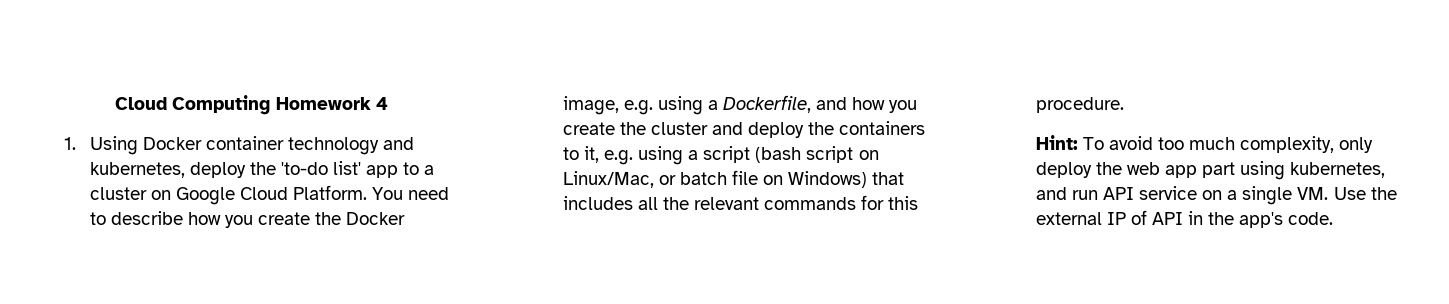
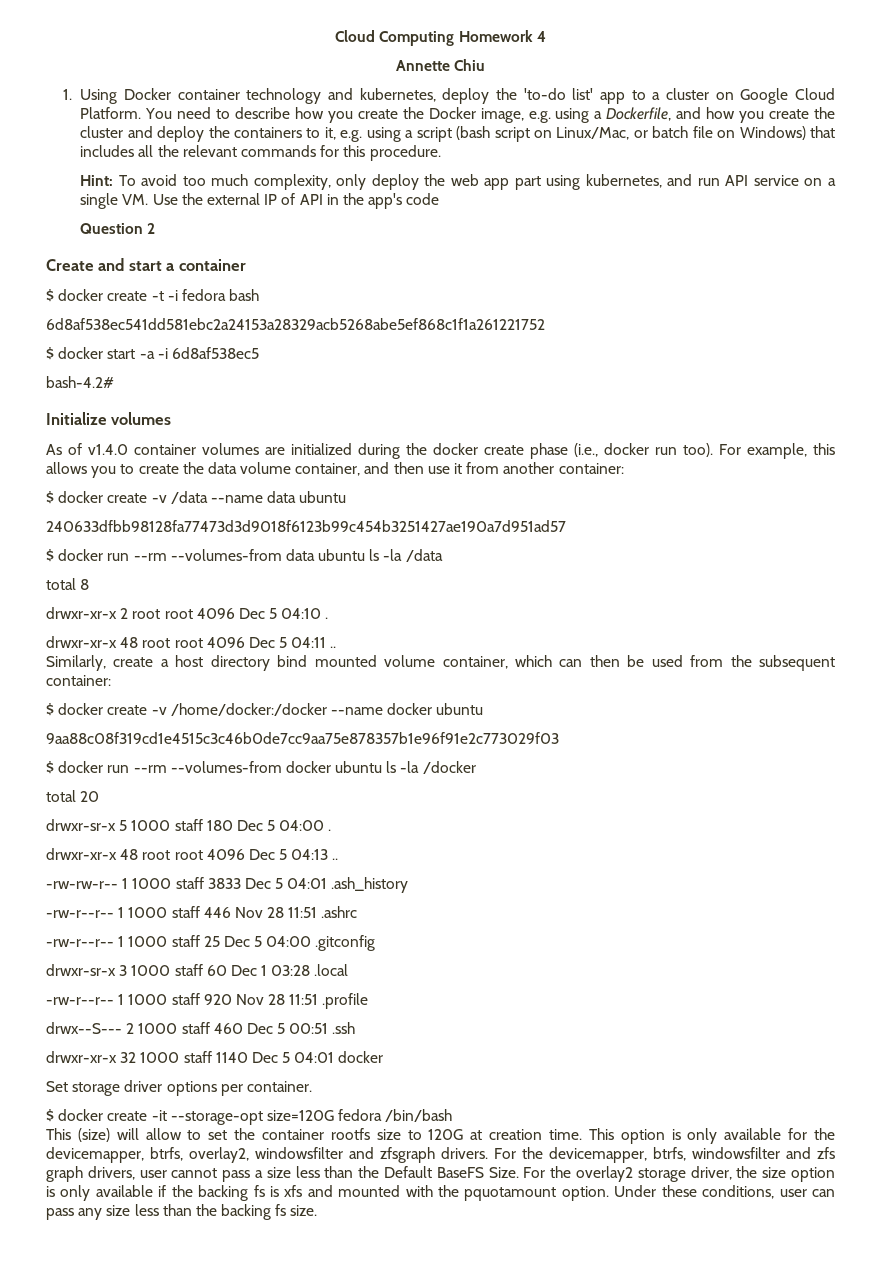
+ Annette Chiu
- Hint: To avoid too much complexity, only deploy the web app part using kubernetes, and run API service on a single VM. Use the external IP of API in the app's code.
+ Hint: To avoid too much complexity, only deploy the web app part using kubernetes, and run API service on a single VM. Use the external IP of API in the app's code
+ Question 2
+ Create and start a container
+ $ docker create -t -i fedora bash
+ 6d8af538ec541dd581ebc2a24153a28329acb5268abe5ef868c1f1a261221752
+ $ docker start -a -i 6d8af538ec5
+ bash-4.2#
+ Initialize volumes
+ As of v1.4.0 container volumes are initialized during the docker create phase (i.e., docker run too). For example, this allows you to create the data volume container, and then use it from another container:
+ $ docker create -v /data --name data ubuntu
+ 240633dfbb98128fa77473d3d9018f6123b99c454b3251427ae190a7d951ad57
+ $ docker run --rm --volumes-from data ubuntu ls -la /data
+ total 8
+ drwxr-xr-x 2 root root 4096 Dec 5 04:10 .
+ drwxr-xr-x 48 root root 4096 Dec 5 04:11 ..
+ Similarly, create a host directory bind mounted volume container, which can then be used from the subsequent container:
+ $ docker create -v /home/docker:/docker --name docker ubuntu
+ 9aa88c08f319cd1e4515c3c46b0de7cc9aa75e878357b1e96f91e2c773029f03
+ $ docker run --rm --volumes-from docker ubuntu ls -la /docker
+ total 20
+ drwxr-sr-x 5 1000 staff 180 Dec 5 04:00 .
+ drwxr-xr-x 48 root root 4096 Dec 5 04:13 ..
+ -rw-rw-r-- 1 1000 staff 3833 Dec 5 04:01 .ash_history
+ -rw-r--r-- 1 1000 staff 446 Nov 28 11:51 .ashrc
+ -rw-r--r-- 1 1000 staff 25 Dec 5 04:00 .gitconfig
+ drwxr-sr-x 3 1000 staff 60 Dec 1 03:28 .local
+ -rw-r--r-- 1 1000 staff 920 Nov 28 11:51 .profile
+ drwx--S--- 2 1000 staff 460 Dec 5 00:51 .ssh
+ drwxr-xr-x 32 1000 staff 1140 Dec 5 04:01 docker
+ Set storage driver options per container.
+ $ docker create -it --storage-opt size=120G fedora /bin/bash
+ This (size) will allow to set the container rootfs size to 120G at creation time. This option is only available for the devicemapper, btrfs, overlay2, windowsfilter and zfsgraph drivers. For the devicemapper, btrfs, windowsfilter and zfs graph drivers, user cannot pass a size less than the Default BaseFS Size. For the overlay2 storage driver, the size option is only available if the backing fs is xfs and mounted with the pquotamount option. Under these conditions, user can pass any size less than the backing fs size.

